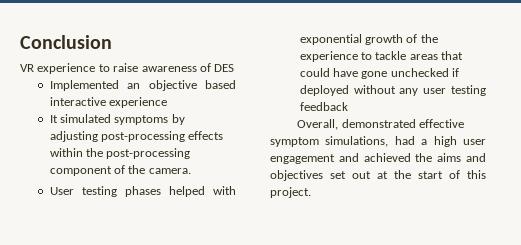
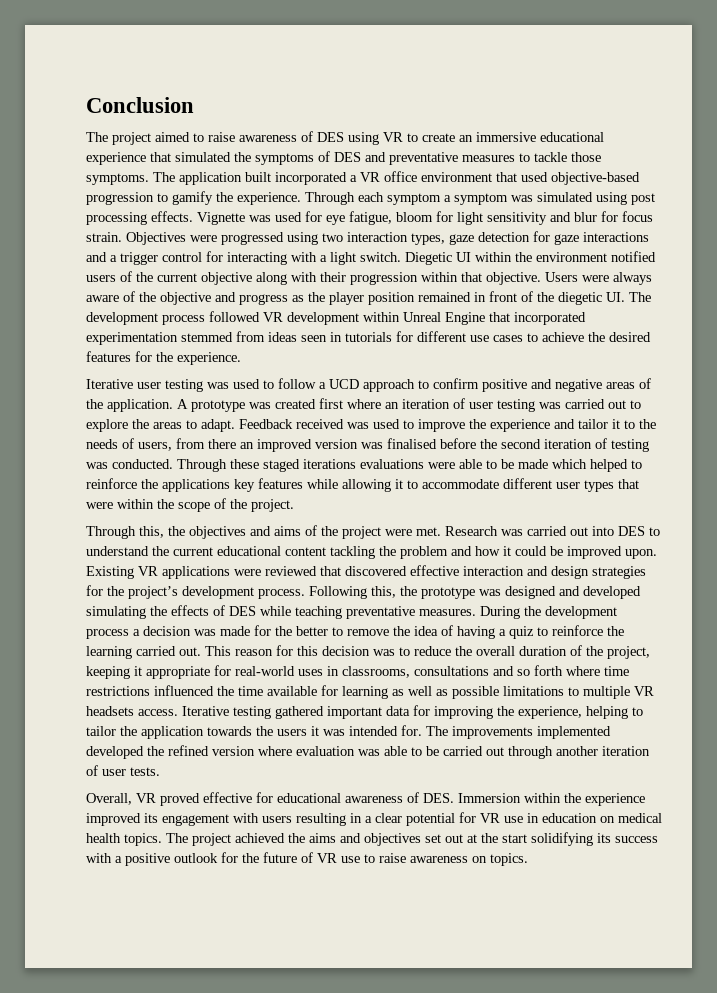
- VR experience to raise awareness of DES
- Implemented an objective based interactive experience
- It simulated symptoms by adjusting post-processing effects within the post-processing component of the camera.
- User testing phases helped with exponential growth of the experience to tackle areas that could have gone unchecked if deployed without any user testing feedback
- Overall, demonstrated effective symptom simulations, had a high user engagement and achieved the aims and objectives set out at the start of this project.
+ The project aimed to raise awareness of DES using VR to create an immersive educational experience that simulated the symptoms of DES and preventative measures to tackle those symptoms. The application built incorporated a VR office environment that used objective-based progression to gamify the experience. Through each symptom a symptom was simulated using post processing effects. Vignette was used for eye fatigue, bloom for light sensitivity and blur for focus strain. Objectives were progressed using two interaction types, gaze detection for gaze interactions and a trigger control for interacting with a light switch. Diegetic UI within the environment notified users of the current objective along with their progression within that objective. Users were always aware of the objective and progress as the player position remained in front of the diegetic UI. The development process followed VR development within Unreal Engine that incorporated experimentation stemmed from ideas seen in tutorials for different use cases to achieve the desired features for the experience.
+ Iterative user testing was used to follow a UCD approach to confirm positive and negative areas of the application. A prototype was created first where an iteration of user testing was carried out to explore the areas to adapt. Feedback received was used to improve the experience and tailor it to the needs of users, from there an improved version was finalised before the second iteration of testing was conducted. Through these staged iterations evaluations were able to be made which helped to reinforce the applications key features while allowing it to accommodate different user types that were within the scope of the project.
+ Through this, the objectives and aims of the project were met. Research was carried out into DES to understand the current educational content tackling the problem and how it could be improved upon. Existing VR applications were reviewed that discovered effective interaction and design strategies for the project’s development process. Following this, the prototype was designed and developed simulating the effects of DES while teaching preventative measures. During the development process a decision was made for the better to remove the idea of having a quiz to reinforce the learning carried out. This reason for this decision was to reduce the overall duration of the project, keeping it appropriate for real-world uses in classrooms, consultations and so forth where time restrictions influenced the time available for learning as well as possible limitations to multiple VR headsets access. Iterative testing gathered important data for improving the experience, helping to tailor the application towards the users it was intended for. The improvements implemented developed the refined version where evaluation was able to be carried out through another iteration of user tests.
+ Overall, VR proved effective for educational awareness of DES. Immersion within the experience improved its engagement with users resulting in a clear potential for VR use in education on medical health topics. The project achieved the aims and objectives set out at the start solidifying its success with a positive outlook for the future of VR use to raise awareness on topics.

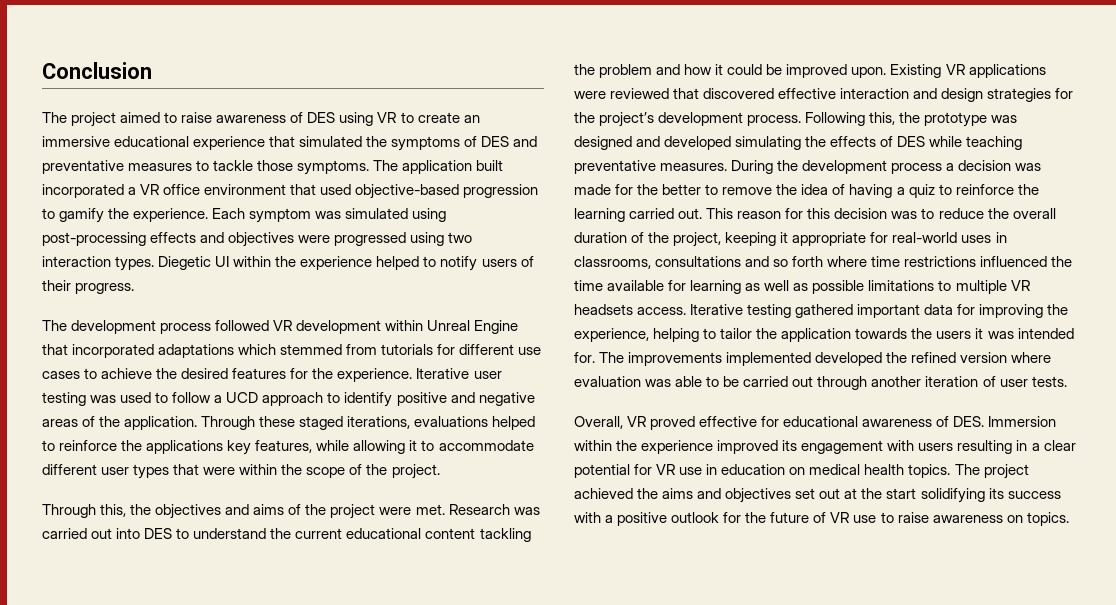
- Through each symptom a symptom was simulated using post processing effects. Vignette was used for eye fatigue, bloom for light sensitivity and blur for focus strain. Objectives were progressed using two interaction types, gaze detection for gaze interactions and a trigger control for interacting with a light switch. Diegetic UI within the environment notified users of the current objective along with their progression within that objective. Users were always aware of the objective and progress as the player position remained in front of the diegetic UI. The development process followed VR development within Unreal Engine that incorporated experimentation stemmed from ideas seen in tutorials for different use cases to achieve the desired features for the experience.
- Iterative user testing was used to follow a UCD approach to confirm positive and negative areas of the application.
+ Each symptom was simulated using post-processing effects and objectives were progressed using two interaction types. Diegetic UI within the experience helped to notify users of their progress.
+ The development process followed VR development within Unreal Engine that incorporated adaptations which stemmed from tutorials for different use cases to achieve the desired features for the experience. Iterative user testing was used to follow a UCD approach to identify positive and negative areas of the application.
- A prototype was created first where an iteration of user testing was carried out to explore the areas to adapt. Feedback received was used to improve the experience and tailor it to the needs of users, from there an improved version was finalised before the second iteration of testing was conducted. Through these staged iterations evaluations were able to be made which helped to reinforce the applications key features while allowing it to accommodate different user types that were within the scope of the project.
+ Through these staged iterations, evaluations helped to reinforce the applications key features, while allowing it to accommodate different user types that were within the scope of the project.

